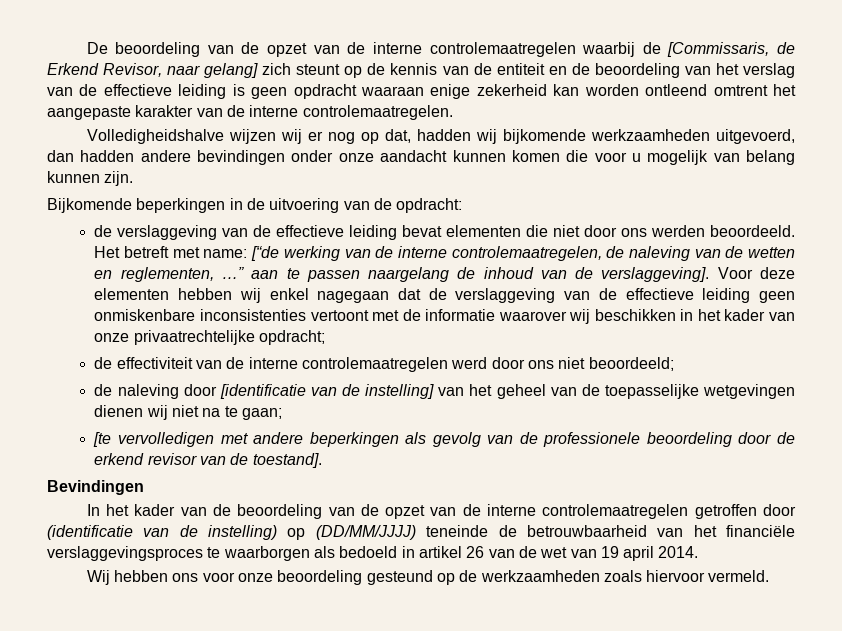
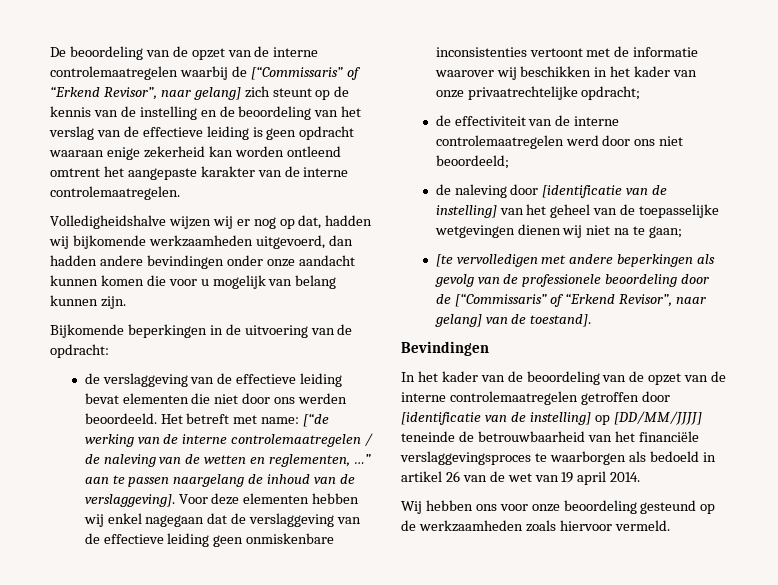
- De beoordeling van de opzet van de interne controlemaatregelen waarbij de [Commissaris, de Erkend Revisor, naar gelang] zich steunt op de kennis van de entiteit en de beoordeling van het verslag van de effectieve leiding is geen opdracht waaraan enige zekerheid kan worden ontleend omtrent het aangepaste karakter van de interne controlemaatregelen.
+ De beoordeling van de opzet van de interne controlemaatregelen waarbij de [“Commissaris” of “Erkend Revisor”, naar gelang] zich steunt op de kennis van de instelling en de beoordeling van het verslag van de effectieve leiding is geen opdracht waaraan enige zekerheid kan worden ontleend omtrent het aangepaste karakter van de interne controlemaatregelen.
- Het betreft met name: [“de werking van de interne controlemaatregelen, de naleving van de wetten en reglementen, …” aan te passen naargelang de inhoud van de verslaggeving].
+ Het betreft met name: [“de werking van de interne controlemaatregelen / de naleving van de wetten en reglementen, …” aan te passen naargelang de inhoud van de verslaggeving].
- [te vervolledigen met andere beperkingen als gevolg van de professionele beoordeling door de erkend revisor van de toestand].
+ [te vervolledigen met andere beperkingen als gevolg van de professionele beoordeling door de [“Commissaris” of “Erkend Revisor”, naar gelang] van de toestand].
- In het kader van de beoordeling van de opzet van de interne controlemaatregelen getroffen door (identificatie van de instelling) op (DD/MM/JJJJ) teneinde de betrouwbaarheid van het financiële verslaggevingsproces te waarborgen als bedoeld in artikel 26 van de wet van 19 april 2014.
+ In het kader van de beoordeling van de opzet van de interne controlemaatregelen getroffen door [identificatie van de instelling] op [DD/MM/JJJJ] teneinde de betrouwbaarheid van het financiële verslaggevingsproces te waarborgen als bedoeld in artikel 26 van de wet van 19 april 2014.

